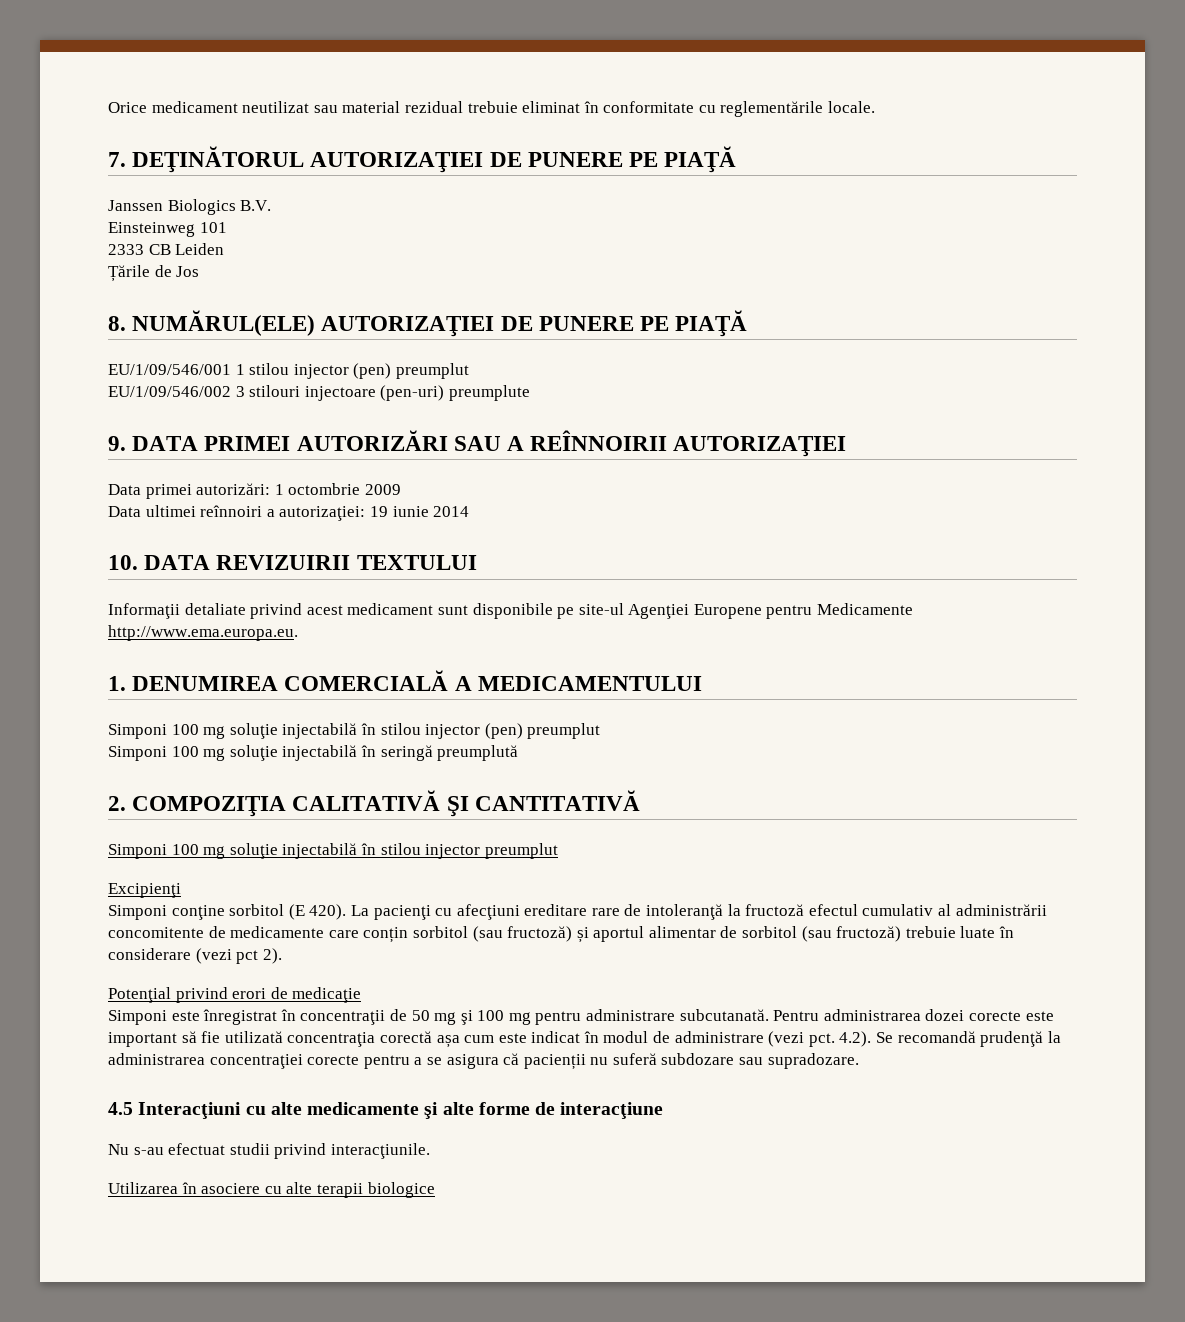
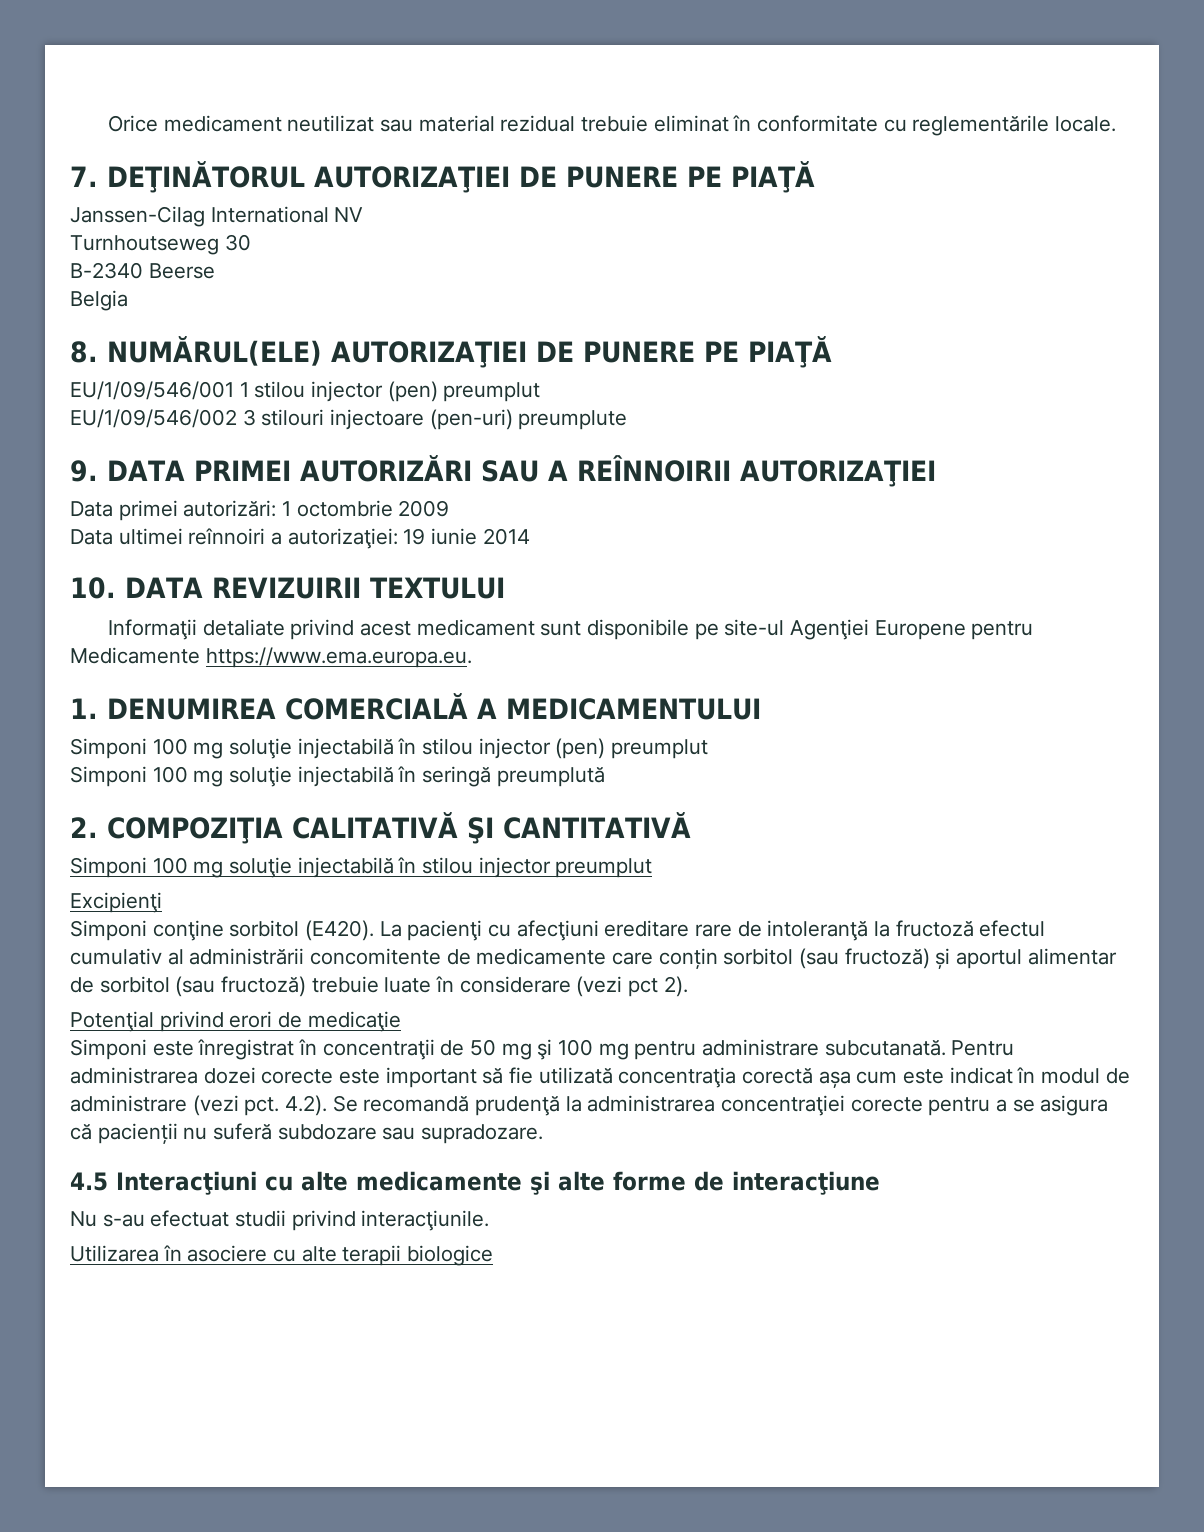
- Janssen Biologics B.V.
- Einsteinweg 101
- 2333 CB Leiden
- Țările de Jos
+ Janssen-Cilag International NV
+ Turnhoutseweg 30
+ B-2340 Beerse
+ Belgia
- Informaţii detaliate privind acest medicament sunt disponibile pe site-ul Agenţiei Europene pentru Medicamente http://www.ema.europa.eu.
+ Informaţii detaliate privind acest medicament sunt disponibile pe site-ul Agenţiei Europene pentru Medicamente https://www.ema.europa.eu.
- Simponi conţine sorbitol (E 420).
+ Simponi conţine sorbitol (E420).

